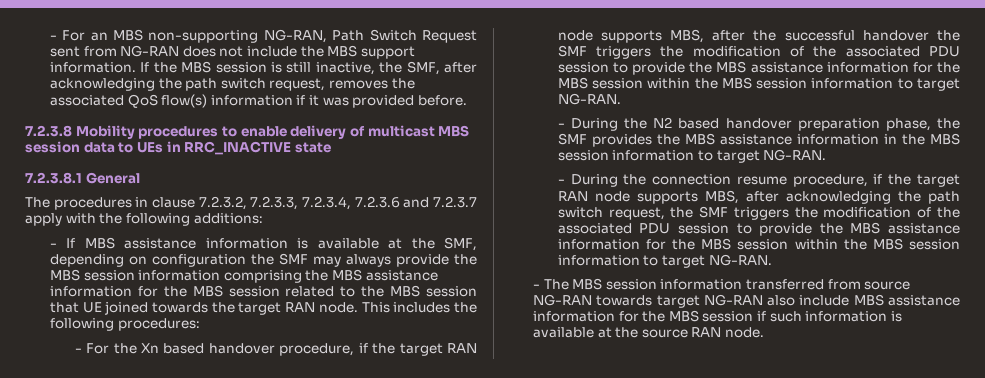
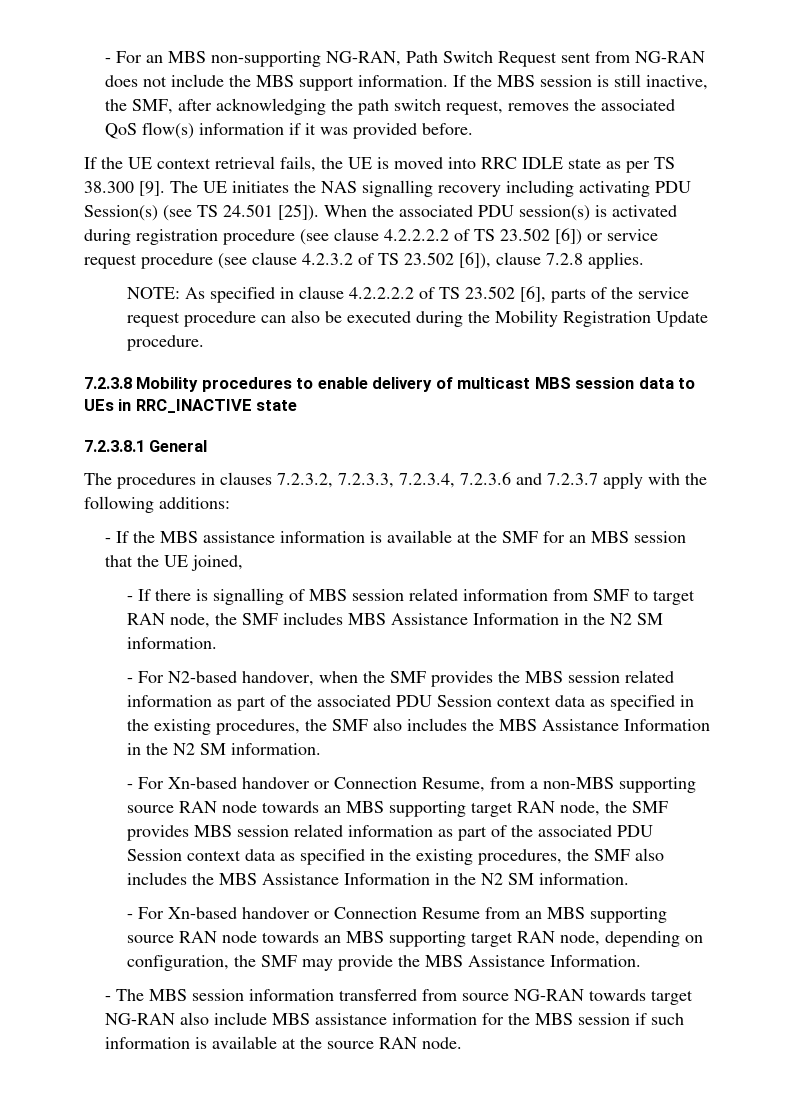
+ If the UE context retrieval fails, the UE is moved into RRC IDLE state as per TS 38.300 [9]. The UE initiates the NAS signalling recovery including activating PDU Session(s) (see TS 24.501 [25]). When the associated PDU session(s) is activated during registration procedure (see clause 4.2.2.2.2 of TS 23.502 [6]) or service request procedure (see clause 4.2.3.2 of TS 23.502 [6]), clause 7.2.8 applies.
+ NOTE: As specified in clause 4.2.2.2.2 of TS 23.502 [6], parts of the service request procedure can also be executed during the Mobility Registration Update procedure.
- The procedures in clause 7.2.3.2, 7.2.3.3, 7.2.3.4, 7.2.3.6 and 7.2.3.7 apply with the following additions:
+ The procedures in clauses 7.2.3.2, 7.2.3.3, 7.2.3.4, 7.2.3.6 and 7.2.3.7 apply with the following additions:
- - If MBS assistance information is available at the SMF, depending on configuration the SMF may always provide the MBS session information comprising the MBS assistance information for the MBS session related to the MBS session that UE joined towards the target RAN node. This includes the following procedures:
- - For the Xn based handover procedure, if the target RAN node supports MBS, after the successful handover the SMF triggers the modification of the associated PDU session to provide the MBS assistance information for the MBS session within the MBS session information to target NG-RAN.
- - During the N2 based handover preparation phase, the SMF provides the MBS assistance information in the MBS session information to target NG-RAN.
- - During the connection resume procedure, if the target RAN node supports MBS, after acknowledging the path switch request, the SMF triggers the modification of the associated PDU session to provide the MBS assistance information for the MBS session within the MBS session information to target NG-RAN.
+ - If the MBS assistance information is available at the SMF for an MBS session that the UE joined,
+ - If there is signalling of MBS session related information from SMF to target RAN node, the SMF includes MBS Assistance Information in the N2 SM information.
+ - For N2-based handover, when the SMF provides the MBS session related information as part of the associated PDU Session context data as specified in the existing procedures, the SMF also includes the MBS Assistance Information in the N2 SM information.
+ - For Xn-based handover or Connection Resume, from a non-MBS supporting source RAN node towards an MBS supporting target RAN node, the SMF provides MBS session related information as part of the associated PDU Session context data as specified in the existing procedures, the SMF also includes the MBS Assistance Information in the N2 SM information.
+ - For Xn-based handover or Connection Resume from an MBS supporting source RAN node towards an MBS supporting target RAN node, depending on configuration, the SMF may provide the MBS Assistance Information.

